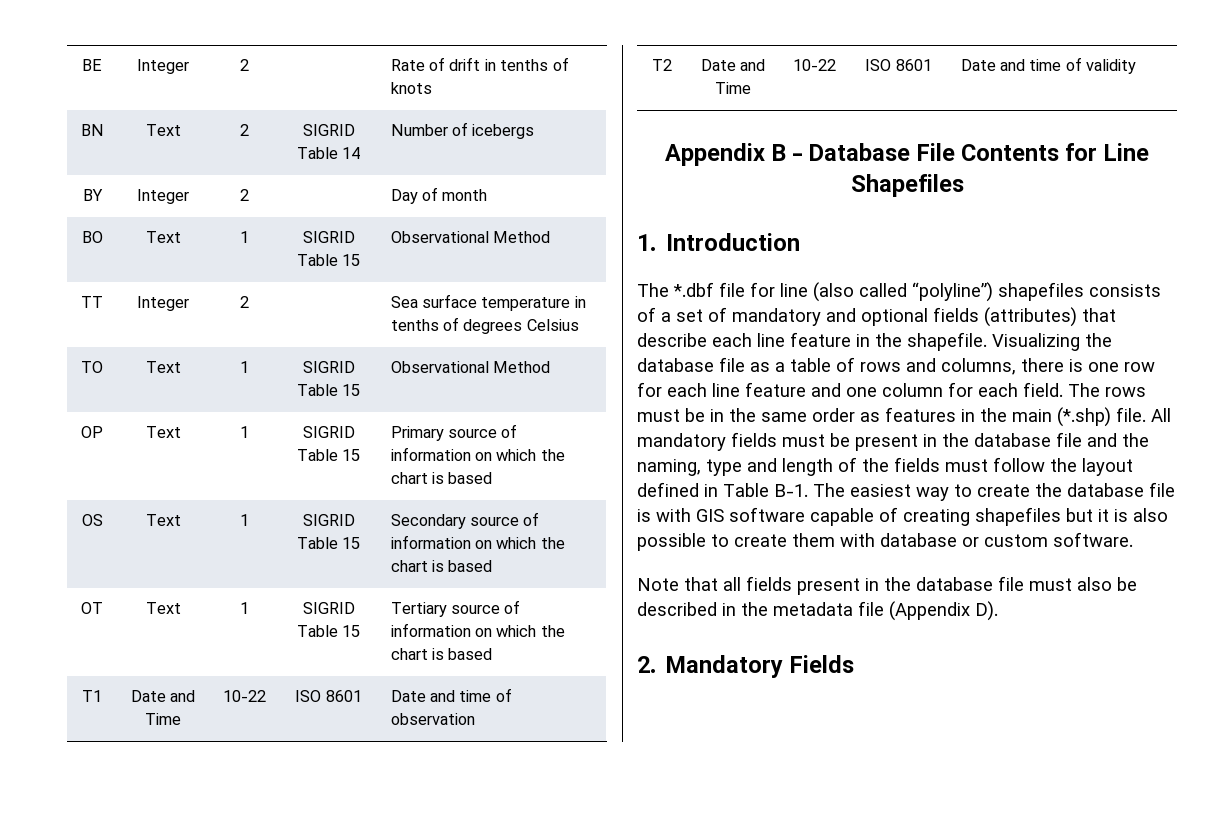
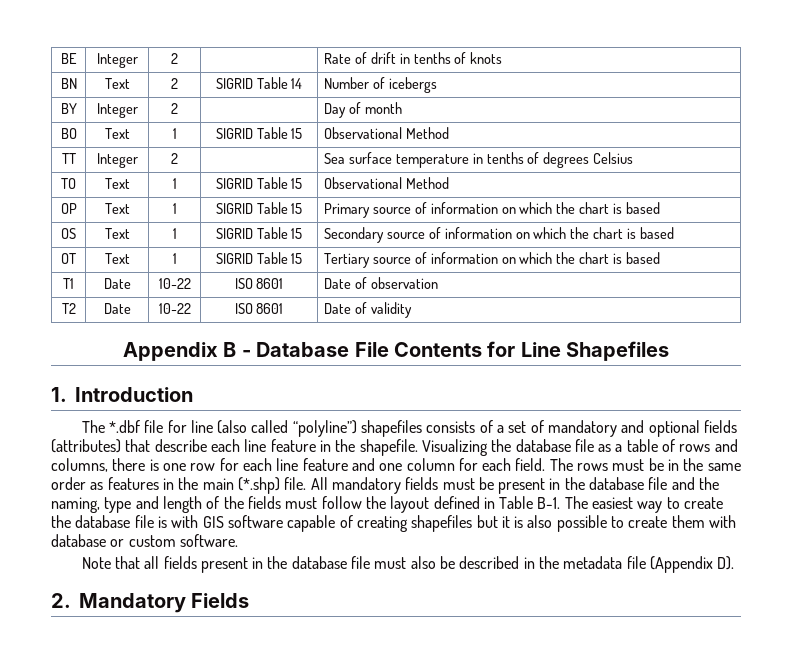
- T1 | Date and Time | 10-22 | ISO 8601 | Date and time of observation
+ T1 | Date | 10-22 | ISO 8601 | Date of observation
- T2 | Date and Time | 10-22 | ISO 8601 | Date and time of validity
+ T2 | Date | 10-22 | ISO 8601 | Date of validity

